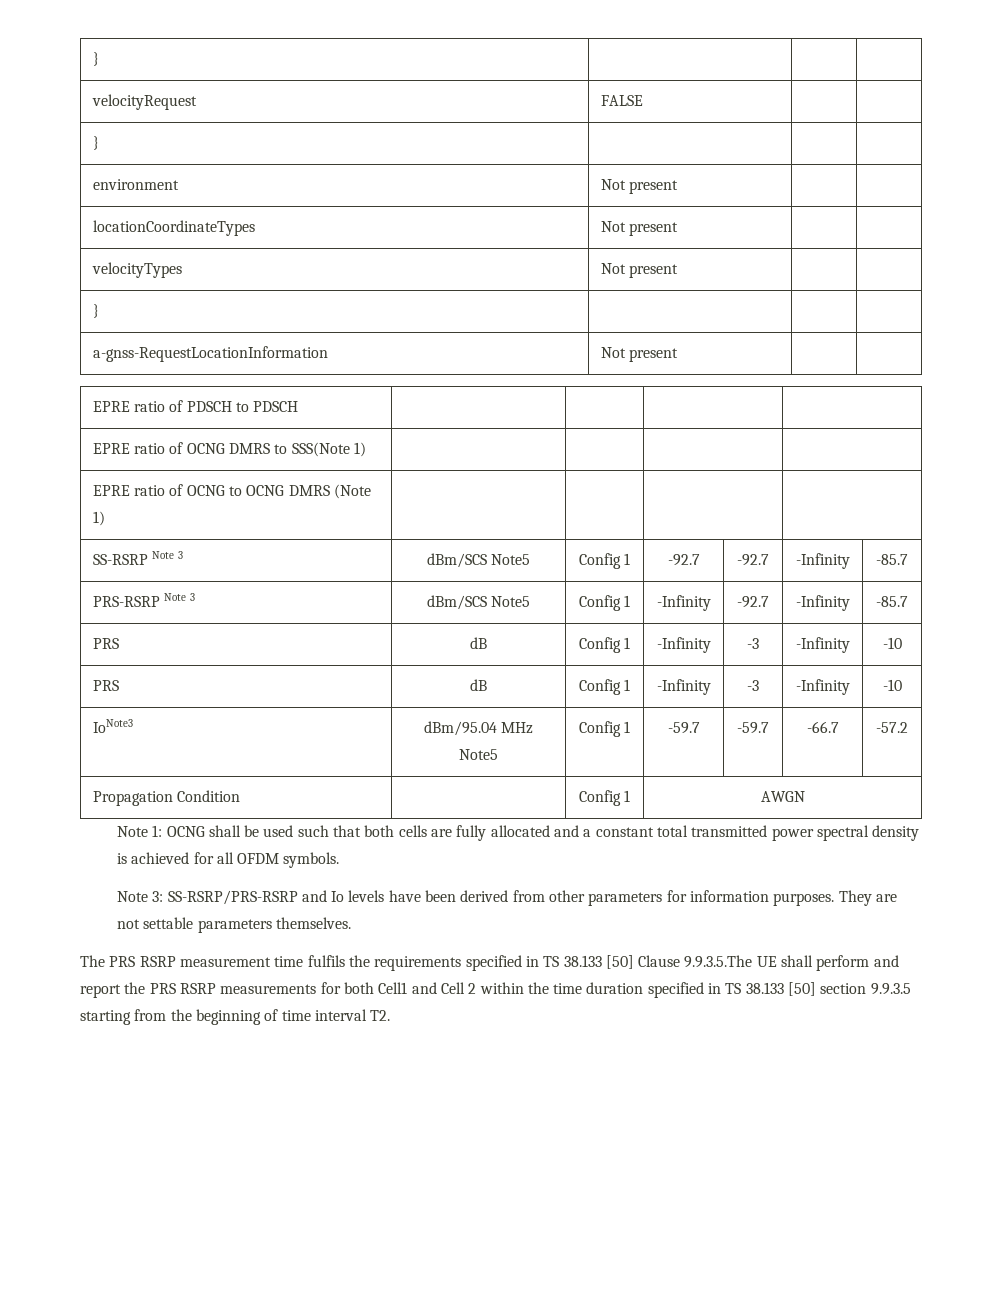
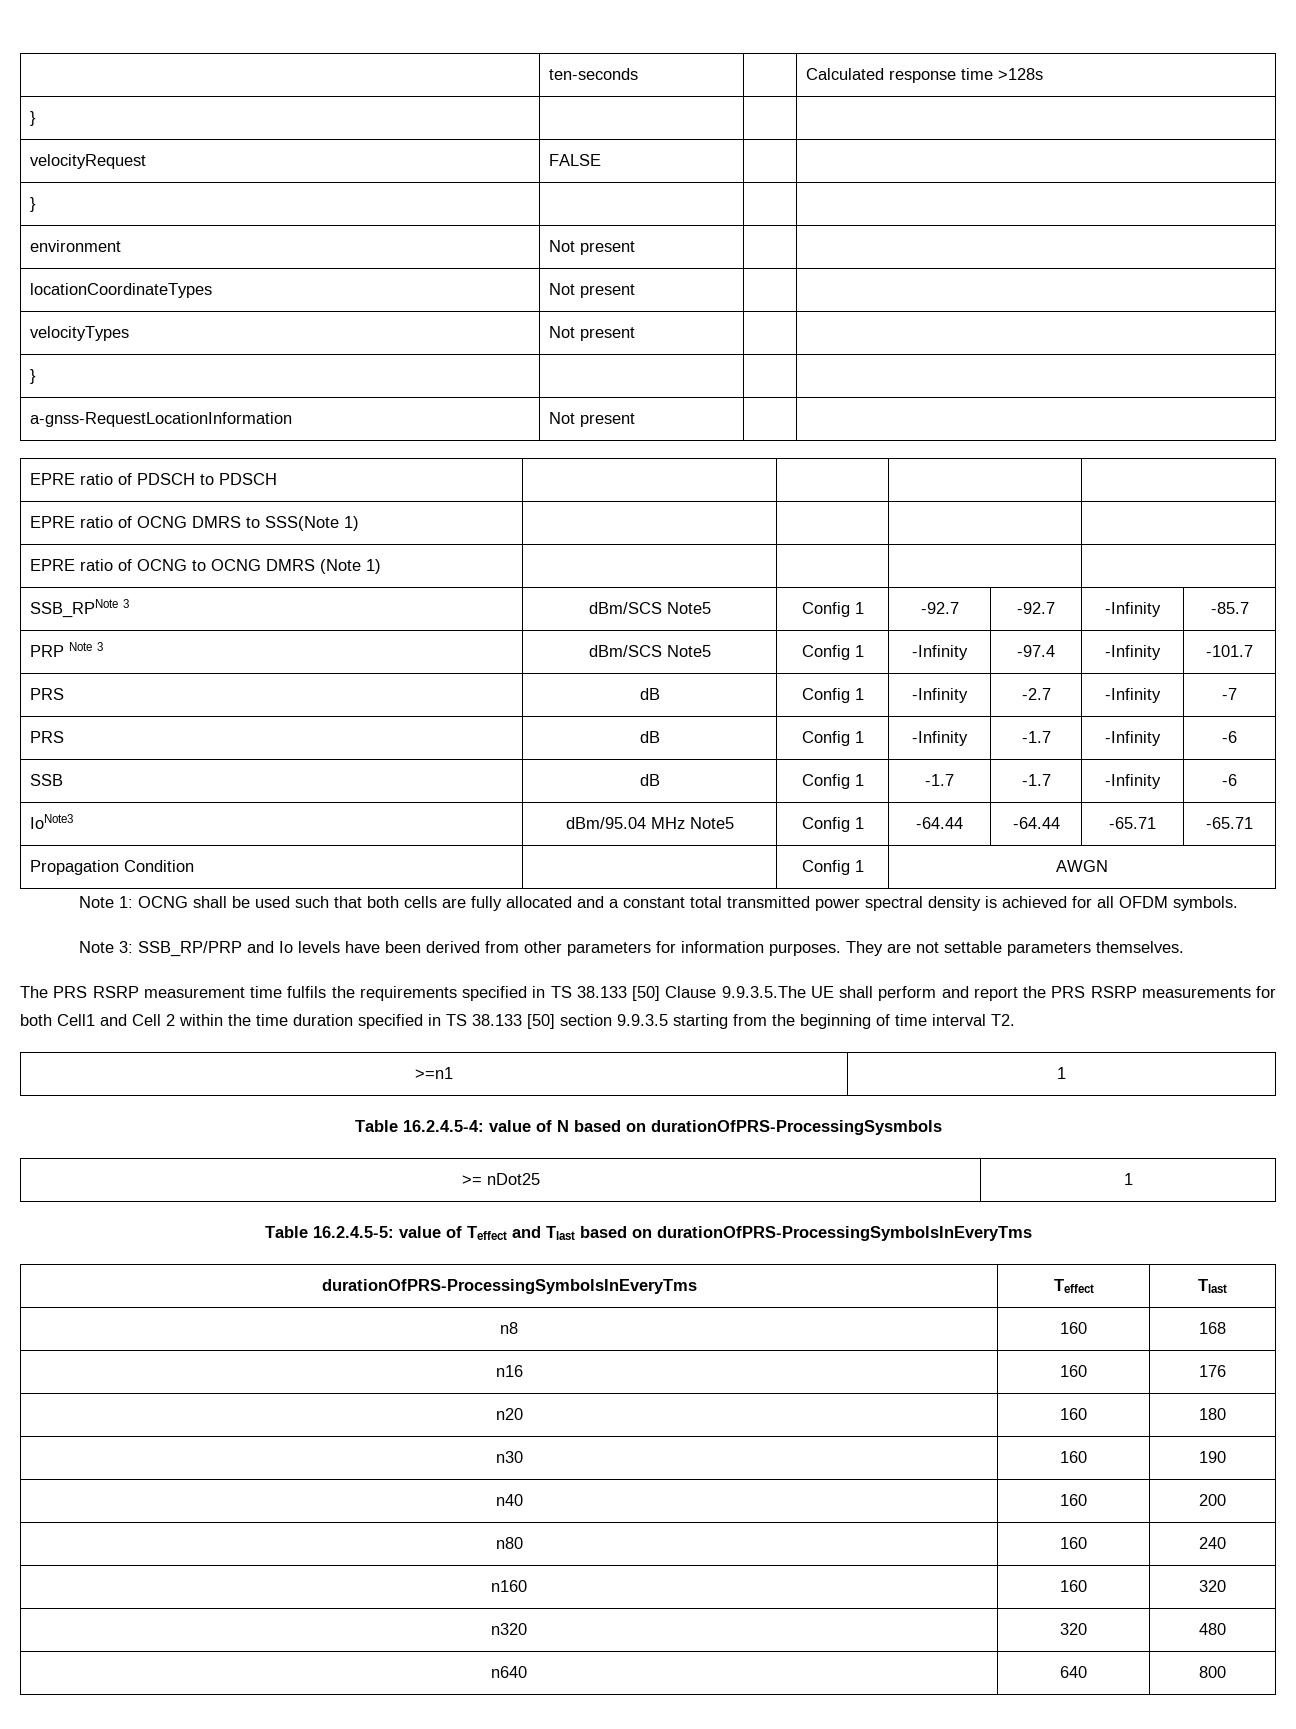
+ | ten-seconds | | Calculated response time >128s
- SS-RSRP Note 3 | dBm/SCS Note5 | Config 1 | -92.7 | -92.7 | -Infinity | -85.7
+ SSB_RPNote 3 | dBm/SCS Note5 | Config 1 | -92.7 | -92.7 | -Infinity | -85.7
- PRS-RSRP Note 3 | dBm/SCS Note5 | Config 1 | -Infinity | -92.7 | -Infinity | -85.7
- PRS | dB | Config 1 | -Infinity | -3 | -Infinity | -10
- PRS | dB | Config 1 | -Infinity | -3 | -Infinity | -10
+ PRP Note 3 | dBm/SCS Note5 | Config 1 | -Infinity | -97.4 | -Infinity | -101.7
+ PRS | dB | Config 1 | -Infinity | -2.7 | -Infinity | -7
+ PRS | dB | Config 1 | -Infinity | -1.7 | -Infinity | -6
+ SSB | dB | Config 1 | -1.7 | -1.7 | -Infinity | -6
- IoNote3 | dBm/95.04 MHz Note5 | Config 1 | -59.7 | -59.7 | -66.7 | -57.2
+ IoNote3 | dBm/95.04 MHz Note5 | Config 1 | -64.44 | -64.44 | -65.71 | -65.71
- Note 3: SS-RSRP/PRS-RSRP and Io levels have been derived from other parameters for information purposes.
+ Note 3: SSB_RP/PRP and Io levels have been derived from other parameters for information purposes.
+ >=n1 | 1
+ Table 16.2.4.5-4: value of N based on durationOfPRS-ProcessingSysmbols
+ >= nDot25 | 1
+ Table 16.2.4.5-5: value of Teffect and Tlast based on durationOfPRS-ProcessingSymbolsInEveryTms
+ durationOfPRS-ProcessingSymbolsInEveryTms | Teffect | Tlast
+ n8 | 160 | 168
+ n16 | 160 | 176
+ n20 | 160 | 180
+ n30 | 160 | 190
+ n40 | 160 | 200
+ n80 | 160 | 240
+ n160 | 160 | 320
+ n320 | 320 | 480
+ n640 | 640 | 800

